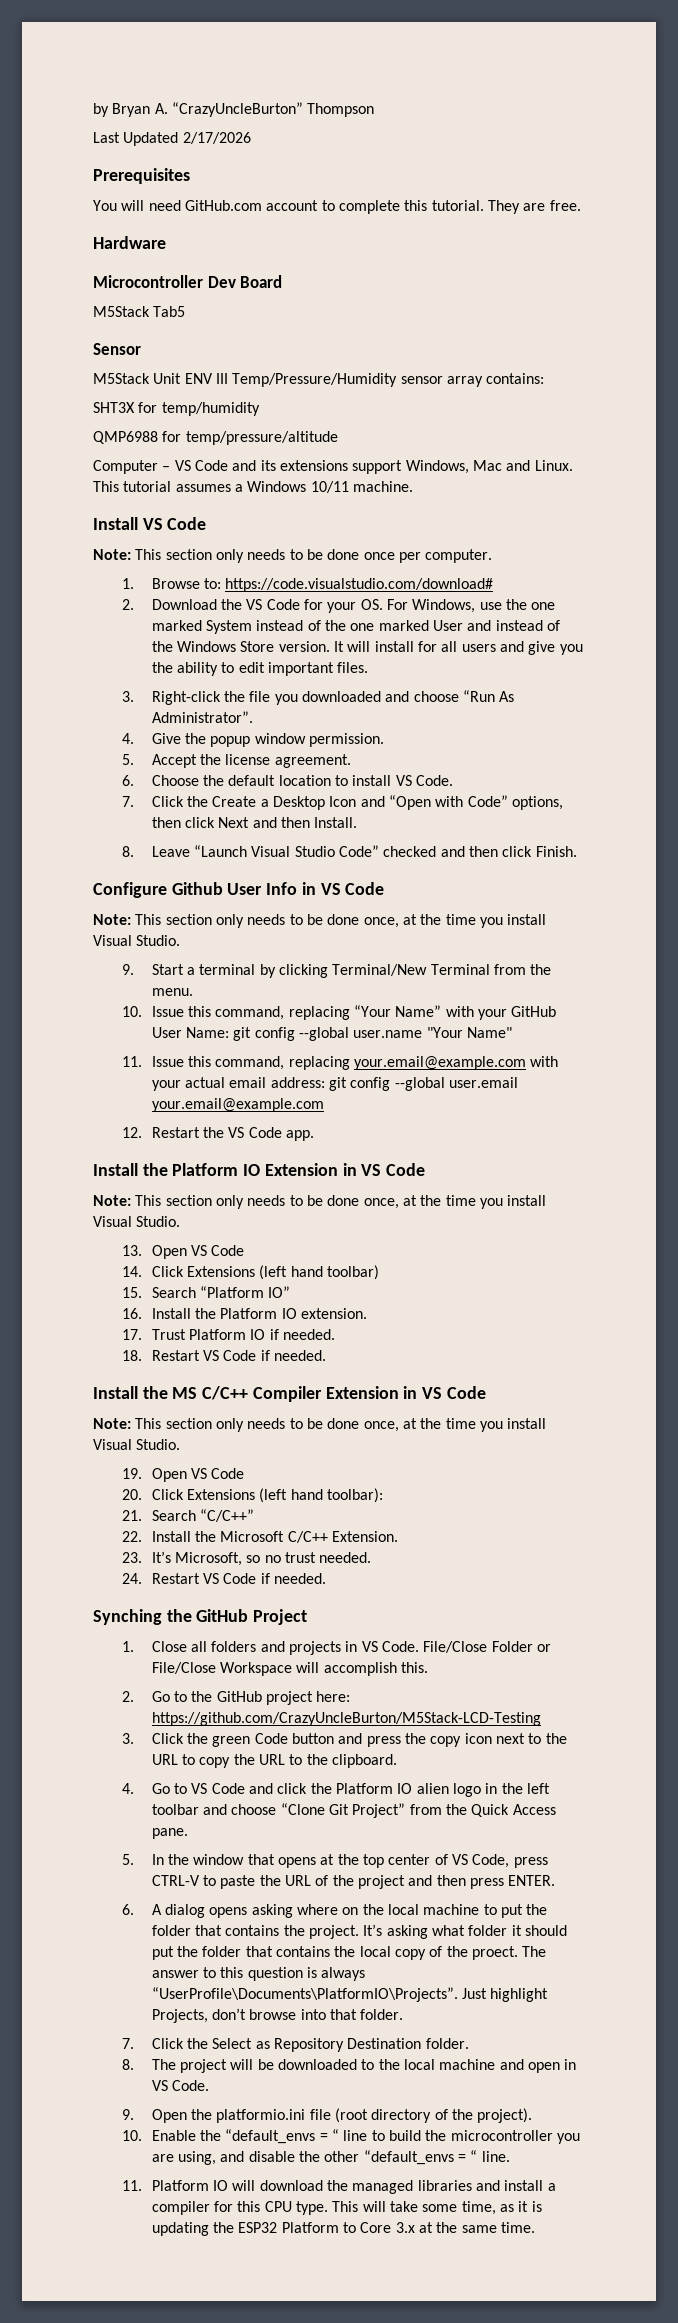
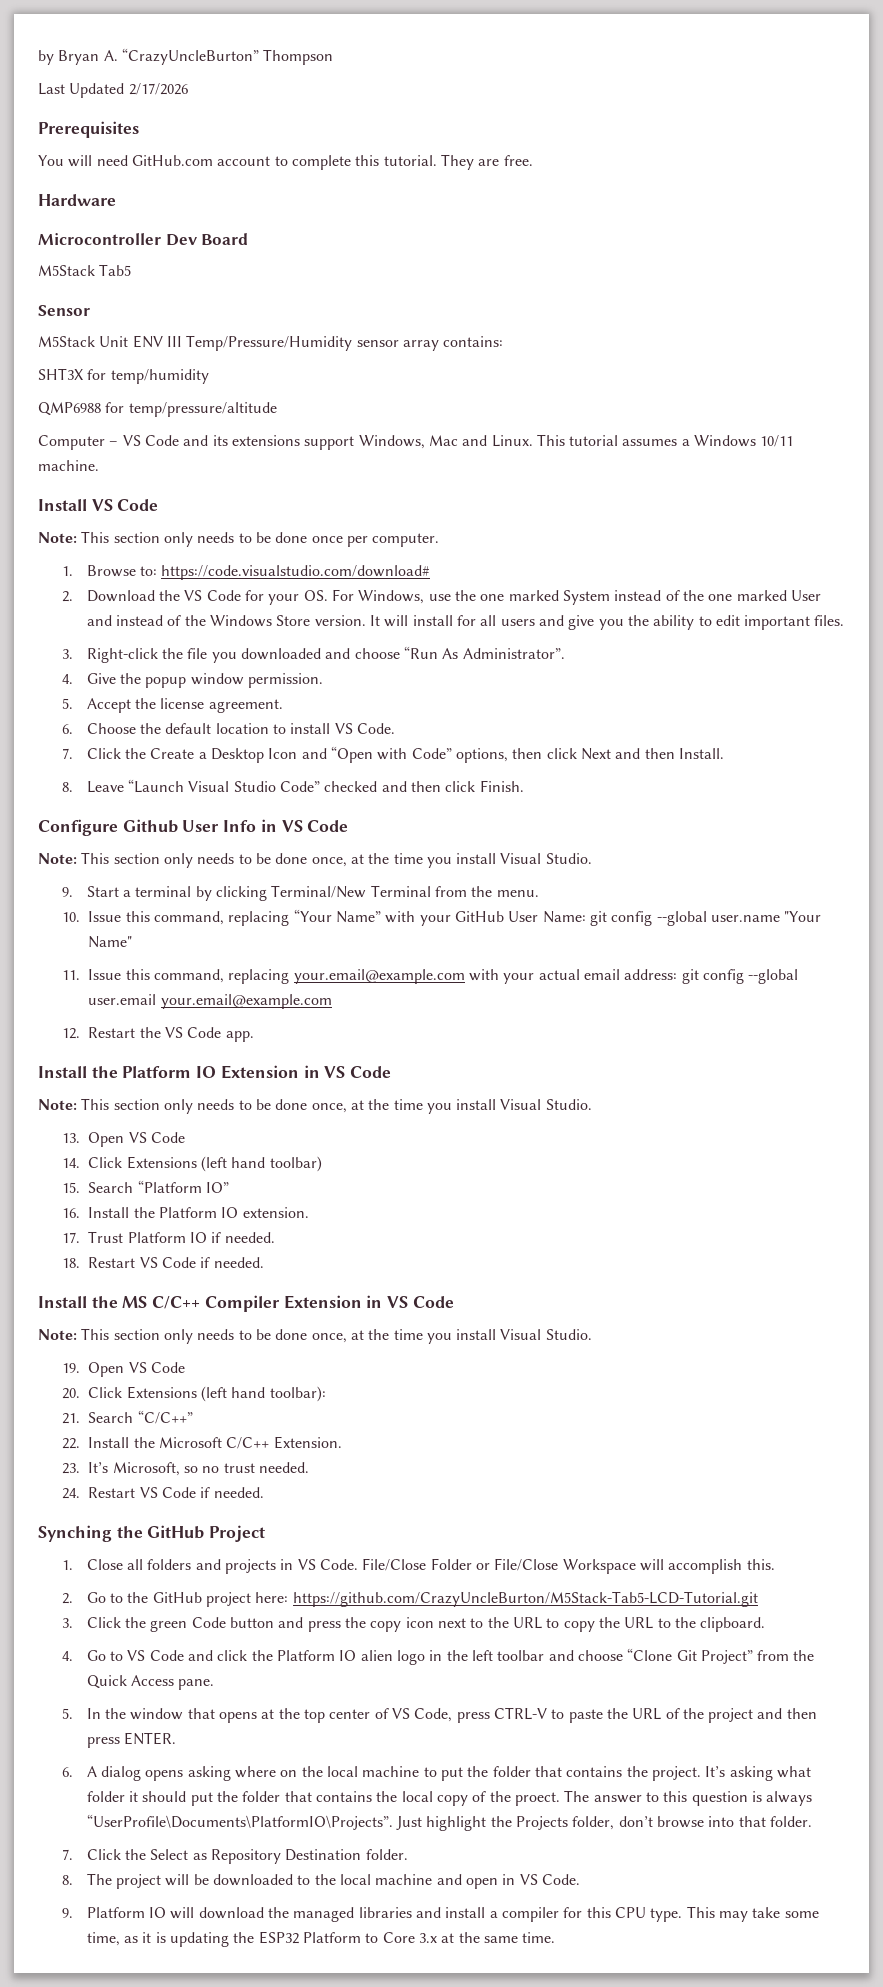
- 2. Go to the GitHub project here: https://github.com/CrazyUncleBurton/M5Stack-LCD-Testing
+ 2. Go to the GitHub project here: https://github.com/CrazyUncleBurton/M5Stack-Tab5-LCD-Tutorial.git
- Just highlight Projects, don’t browse into that folder.
+ Just highlight the Projects folder, don’t browse into that folder.
- 9. Open the platformio.ini file (root directory of the project).
- 10. Enable the “default_envs = “ line to build the microcontroller you are using, and disable the other “default_envs = “ line.
- 11. Platform IO will download the managed libraries and install a compiler for this CPU type.
+ 9. Platform IO will download the managed libraries and install a compiler for this CPU type.
- This will take some time, as it is updating the ESP32 Platform to Core 3.x at the same time.
+ This may take some time, as it is updating the ESP32 Platform to Core 3.x at the same time.

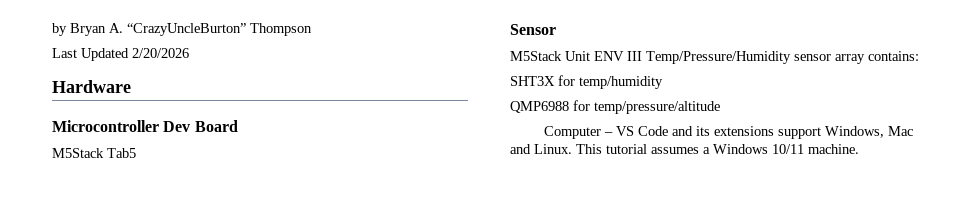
- Last Updated 2/17/2026
- Prerequisites
- You will need GitHub.com account to complete this tutorial. They are free.
+ Last Updated 2/20/2026
- Install VS Code
- Note: This section only needs to be done once per computer.
- 1. Browse to: https://code.visualstudio.com/download#
- 2. Download the VS Code for your OS. For Windows, use the one marked System instead of the one marked User and instead of the Windows Store version. It will install for all users and give you the ability to edit important files.
- 3. Right-click the file you downloaded and choose “Run As Administrator”.
- 4. Give the popup window permission.
- 5. Accept the license agreement.
- 6. Choose the default location to install VS Code.
- 7. Click the Create a Desktop Icon and “Open with Code” options, then click Next and then Install.
- 8. Leave “Launch Visual Studio Code” checked and then click Finish.
- Configure Github User Info in VS Code
- Note: This section only needs to be done once, at the time you install Visual Studio.
- 9. Start a terminal by clicking Terminal/New Terminal from the menu.
- 10. Issue this command, replacing “Your Name” with your GitHub User Name: git config --global user.name "Your Name"
- 11. Issue this command, replacing your.email@example.com with your actual email address: git config --global user.email your.email@example.com
- 12. Restart the VS Code app.
- Install the Platform IO Extension in VS Code
- Note: This section only needs to be done once, at the time you install Visual Studio.
- 13. Open VS Code
- 14. Click Extensions (left hand toolbar)
- 15. Search “Platform IO”
- 16. Install the Platform IO extension.
- 17. Trust Platform IO if needed.
- 18. Restart VS Code if needed.
- Install the MS C/C++ Compiler Extension in VS Code
- Note: This section only needs to be done once, at the time you install Visual Studio.
- 19. Open VS Code
- 20. Click Extensions (left hand toolbar):
- 21. Search “C/C++”
- 22. Install the Microsoft C/C++ Extension.
- 23. It’s Microsoft, so no trust needed.
- 24. Restart VS Code if needed.
- Synching the GitHub Project
- 1. Close all folders and projects in VS Code. File/Close Folder or File/Close Workspace will accomplish this.
- 2. Go to the GitHub project here: https://github.com/CrazyUncleBurton/M5Stack-Tab5-LCD-Tutorial.git
- 3. Click the green Code button and press the copy icon next to the URL to copy the URL to the clipboard.
- 4. Go to VS Code and click the Platform IO alien logo in the left toolbar and choose “Clone Git Project” from the Quick Access pane.
- 5. In the window that opens at the top center of VS Code, press CTRL-V to paste the URL of the project and then press ENTER.
- 6. A dialog opens asking where on the local machine to put the folder that contains the project. It’s asking what folder it should put the folder that contains the local copy of the proect. The answer to this question is always “UserProfile\Documents\PlatformIO\Projects”. Just highlight the Projects folder, don’t browse into that folder.
- 7. Click the Select as Repository Destination folder.
- 8. The project will be downloaded to the local machine and open in VS Code.
- 9. Platform IO will download the managed libraries and install a compiler for this CPU type. This may take some time, as it is updating the ESP32 Platform to Core 3.x at the same time.

